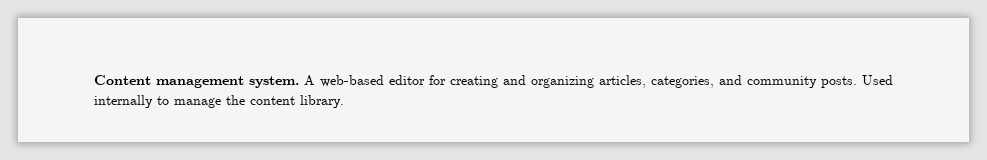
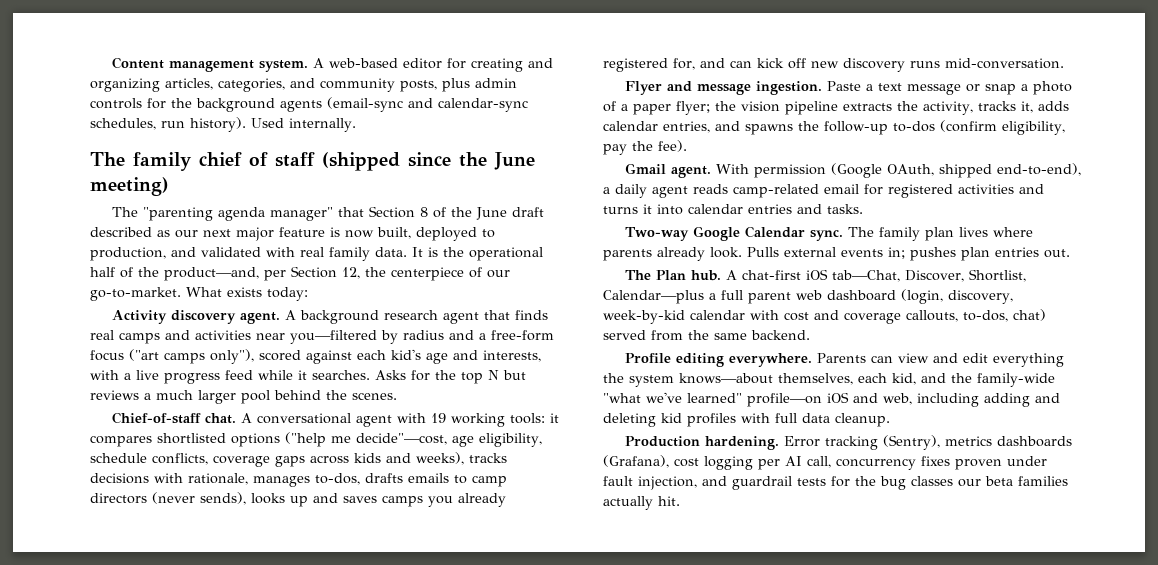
- A web-based editor for creating and organizing articles, categories, and community posts. Used internally to manage the content library.
+ A web-based editor for creating and organizing articles, categories, and community posts, plus admin controls for the background agents (email-sync and calendar-sync schedules, run history). Used internally.
+ The family chief of staff (shipped since the June meeting)
+ The "parenting agenda manager" that Section 8 of the June draft described as our next major feature is now built, deployed to production, and validated with real family data. It is the operational half of the product—and, per Section 12, the centerpiece of our go-to-market. What exists today:
+ Activity discovery agent. A background research agent that finds real camps and activities near you—filtered by radius and a free-form focus ("art camps only"), scored against each kid's age and interests, with a live progress feed while it searches. Asks for the top N but reviews a much larger pool behind the scenes.
+ Chief-of-staff chat. A conversational agent with 19 working tools: it compares shortlisted options ("help me decide"—cost, age eligibility, schedule conflicts, coverage gaps across kids and weeks), tracks decisions with rationale, manages to-dos, drafts emails to camp directors (never sends), looks up and saves camps you already registered for, and can kick off new discovery runs mid-conversation.
+ Flyer and message ingestion. Paste a text message or snap a photo of a paper flyer; the vision pipeline extracts the activity, tracks it, adds calendar entries, and spawns the follow-up to-dos (confirm eligibility, pay the fee).
+ Gmail agent. With permission (Google OAuth, shipped end-to-end), a daily agent reads camp-related email for registered activities and turns it into calendar entries and tasks.
+ Two-way Google Calendar sync. The family plan lives where parents already look. Pulls external events in; pushes plan entries out.
+ The Plan hub. A chat-first iOS tab—Chat, Discover, Shortlist, Calendar—plus a full parent web dashboard (login, discovery, week-by-kid calendar with cost and coverage callouts, to-dos, chat) served from the same backend.
+ Profile editing everywhere. Parents can view and edit everything the system knows—about themselves, each kid, and the family-wide "what we've learned" profile—on iOS and web, including adding and deleting kid profiles with full data cleanup.
+ Production hardening. Error tracking (Sentry), metrics dashboards (Grafana), cost logging per AI call, concurrency fixes proven under fault injection, and guardrail tests for the bug classes our beta families actually hit.

